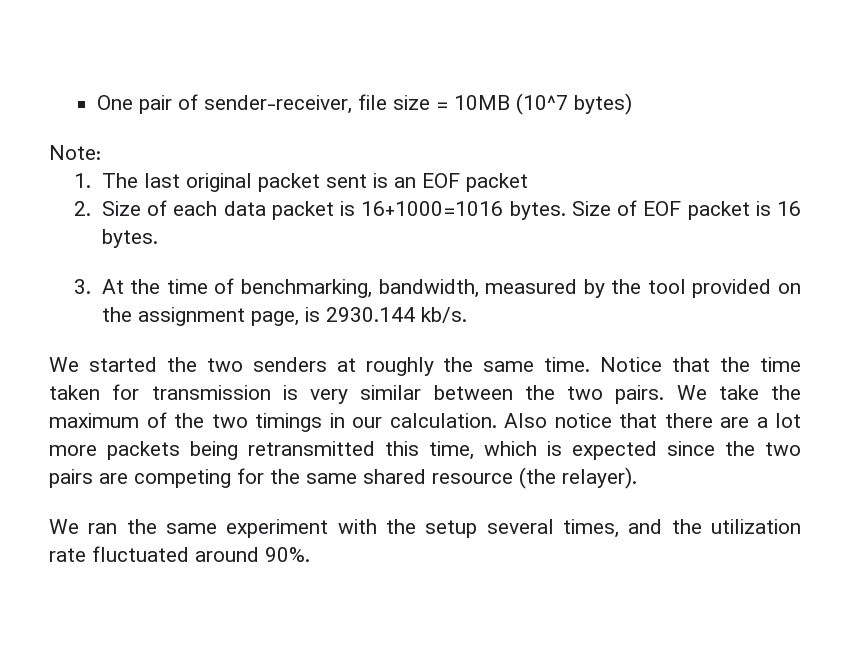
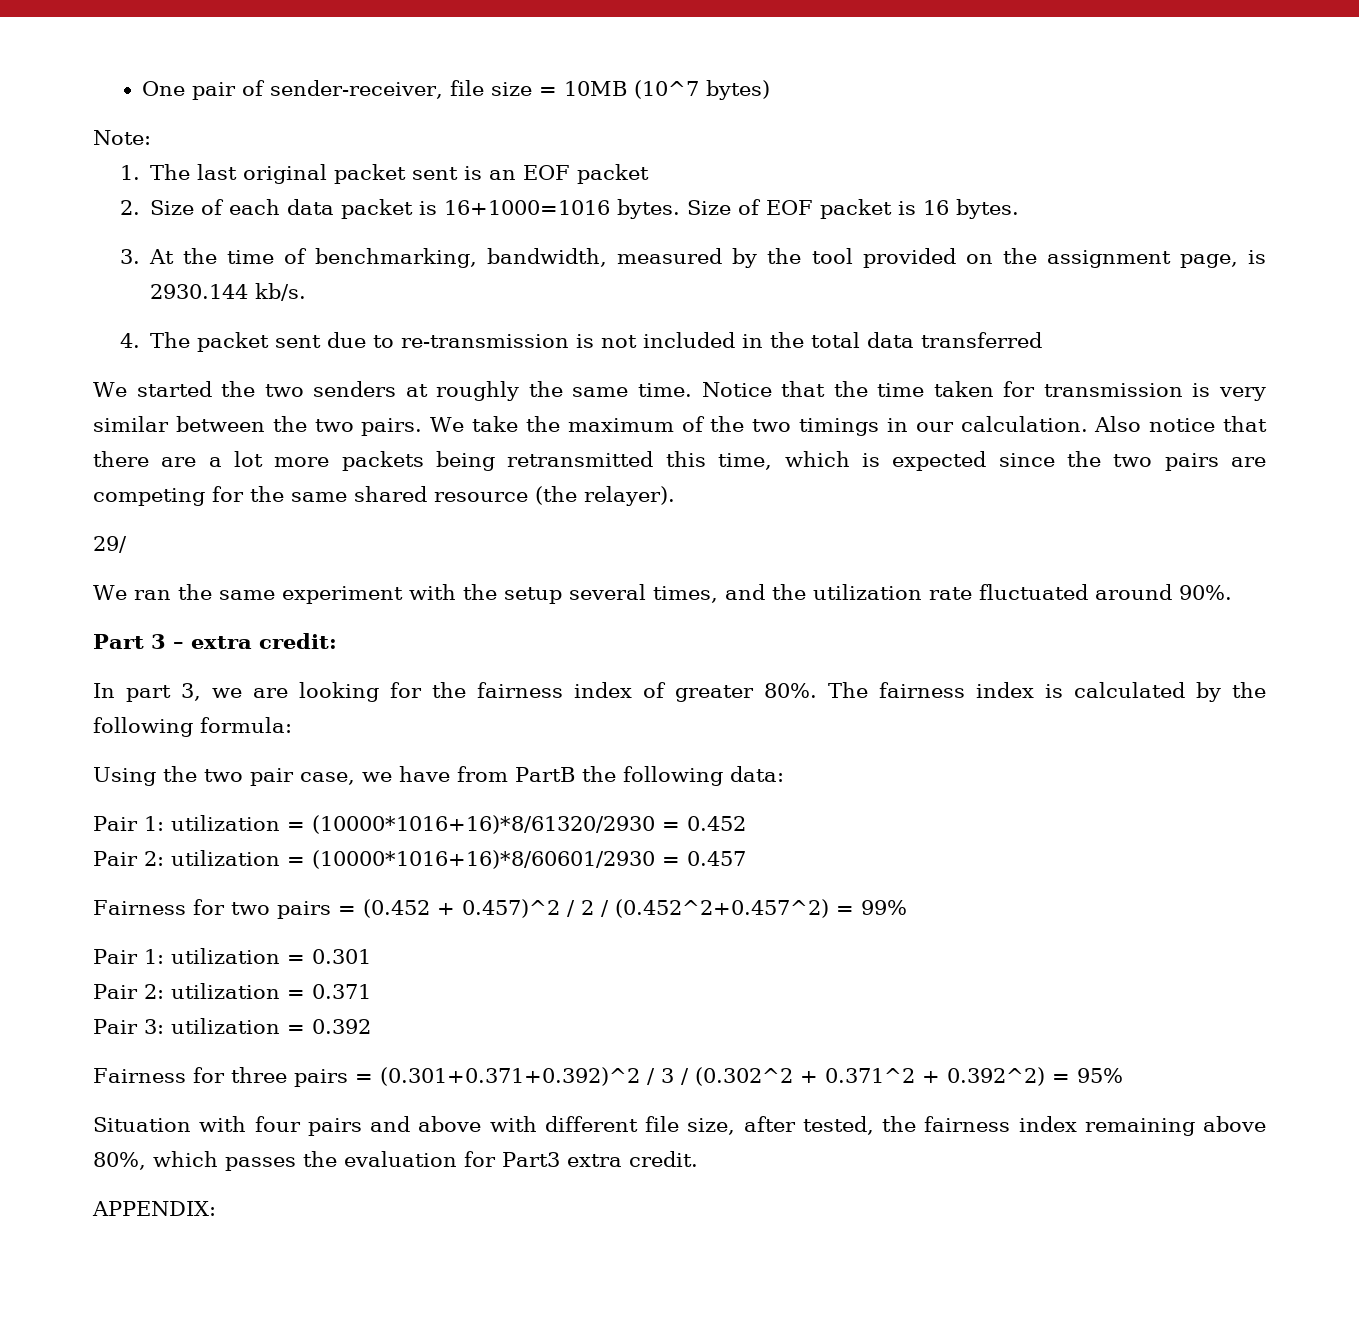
+ 4. The packet sent due to re-transmission is not included in the total data transferred
+ 29/
+ Part 3 – extra credit:
+ In part 3, we are looking for the fairness index of greater 80%. The fairness index is calculated by the following formula:
+ Using the two pair case, we have from PartB the following data:
+ Pair 1: utilization = (10000*1016+16)*8/61320/2930 = 0.452
+ Pair 2: utilization = (10000*1016+16)*8/60601/2930 = 0.457
+ Fairness for two pairs = (0.452 + 0.457)^2 / 2 / (0.452^2+0.457^2) = 99%
+ Pair 1: utilization = 0.301
+ Pair 2: utilization = 0.371
+ Pair 3: utilization = 0.392
+ Fairness for three pairs = (0.301+0.371+0.392)^2 / 3 / (0.302^2 + 0.371^2 + 0.392^2) = 95%
+ Situation with four pairs and above with different file size, after tested, the fairness index remaining above 80%, which passes the evaluation for Part3 extra credit.
+ APPENDIX:

